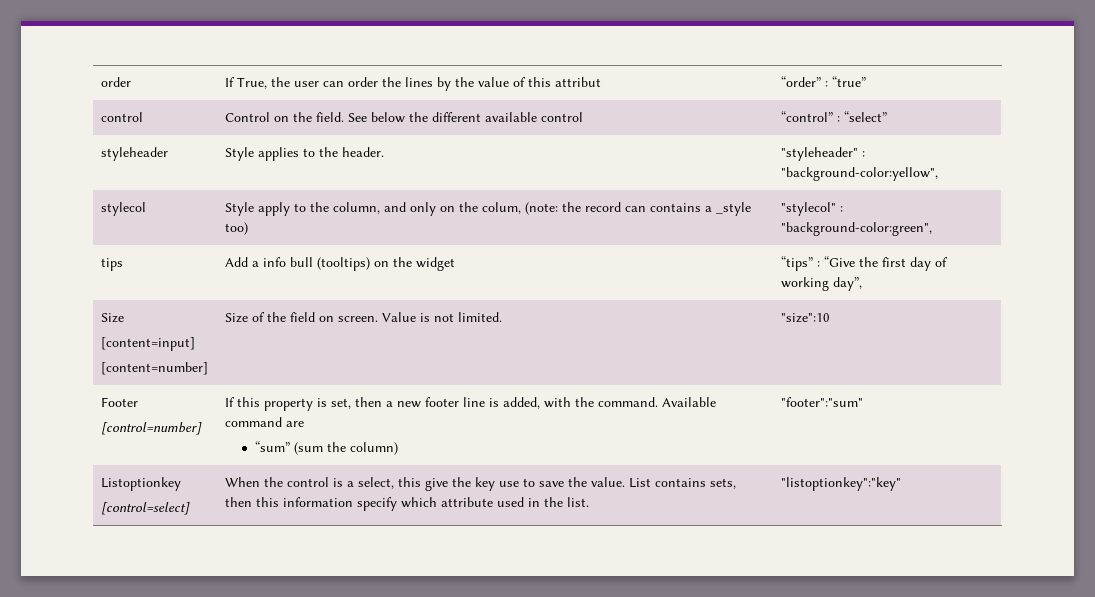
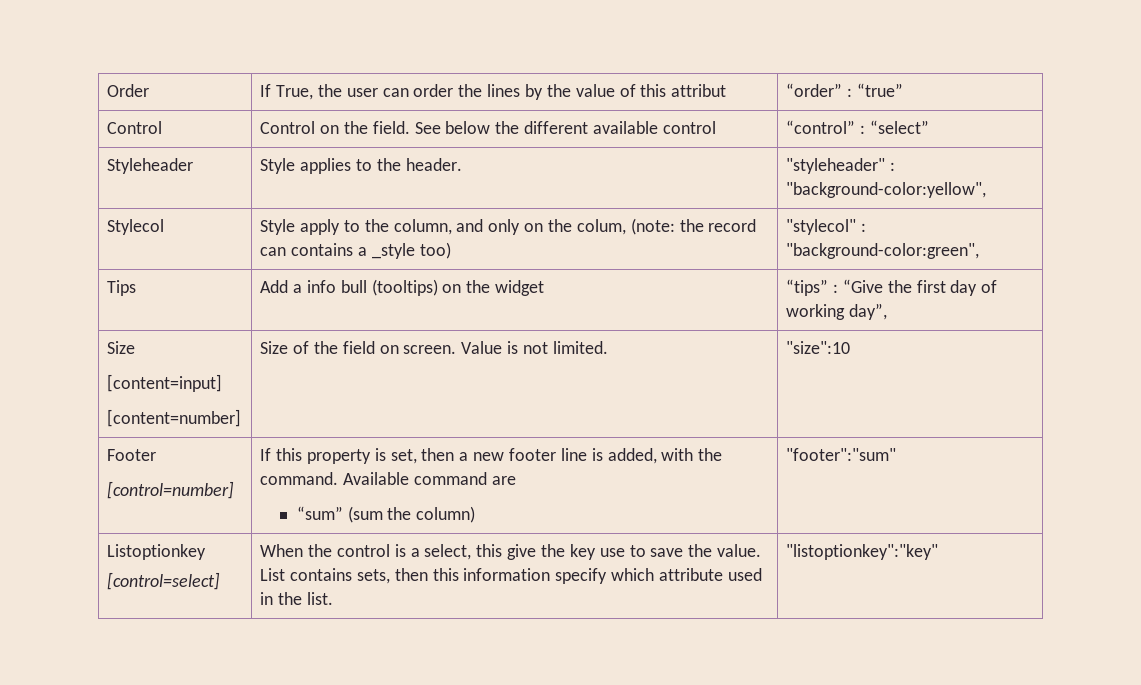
- order | If True, the user can order the lines by the value of this attribut | “order” : “true”
+ Order | If True, the user can order the lines by the value of this attribut | “order” : “true”
- control | Control on the field. See below the different available control | “control” : “select”
+ Control | Control on the field. See below the different available control | “control” : “select”
- styleheader | Style applies to the header. | "styleheader" : "background-color:yellow",
+ Styleheader | Style applies to the header. | "styleheader" : "background-color:yellow",
- stylecol | Style apply to the column, and only on the colum, (note: the record can contains a _style too) | "stylecol" : "background-color:green",
+ Stylecol | Style apply to the column, and only on the colum, (note: the record can contains a _style too) | "stylecol" : "background-color:green",
- tips | Add a info bull (tooltips) on the widget | “tips” : “Give the first day of working day”,
+ Tips | Add a info bull (tooltips) on the widget | “tips” : “Give the first day of working day”,

